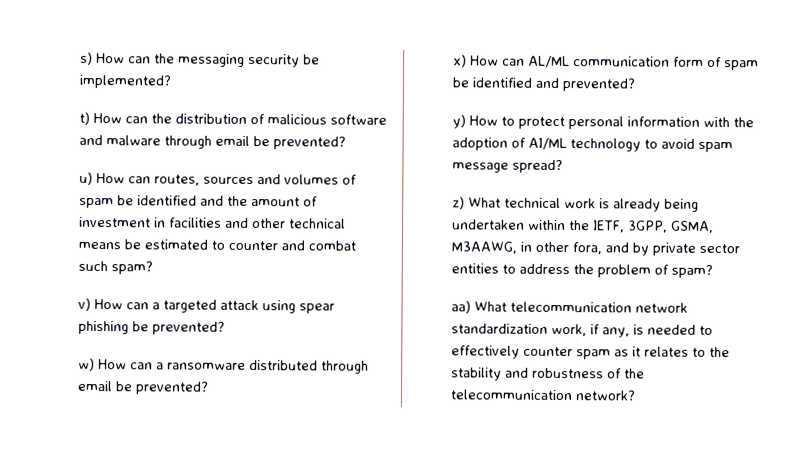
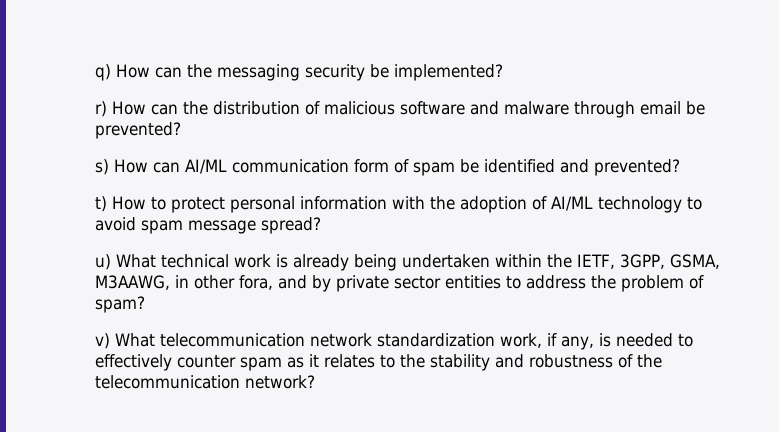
- s) How can the messaging security be implemented?
+ q) How can the messaging security be implemented?
- t) How can the distribution of malicious software and malware through email be prevented?
+ r) How can the distribution of malicious software and malware through email be prevented?
- u) How can routes, sources and volumes of spam be identified and the amount of investment in facilities and other technical means be estimated to counter and combat such spam?
- v) How can a targeted attack using spear phishing be prevented?
- w) How can a ransomware distributed through email be prevented?
- x) How can AL/ML communication form of spam be identified and prevented?
+ s) How can AI/ML communication form of spam be identified and prevented?
- y) How to protect personal information with the adoption of AI/ML technology to avoid spam message spread?
+ t) How to protect personal information with the adoption of AI/ML technology to avoid spam message spread?
- z) What technical work is already being undertaken within the IETF, 3GPP, GSMA, M3AAWG, in other fora, and by private sector entities to address the problem of spam?
+ u) What technical work is already being undertaken within the IETF, 3GPP, GSMA, M3AAWG, in other fora, and by private sector entities to address the problem of spam?
- aa) What telecommunication network standardization work, if any, is needed to effectively counter spam as it relates to the stability and robustness of the telecommunication network?
+ v) What telecommunication network standardization work, if any, is needed to effectively counter spam as it relates to the stability and robustness of the telecommunication network?

